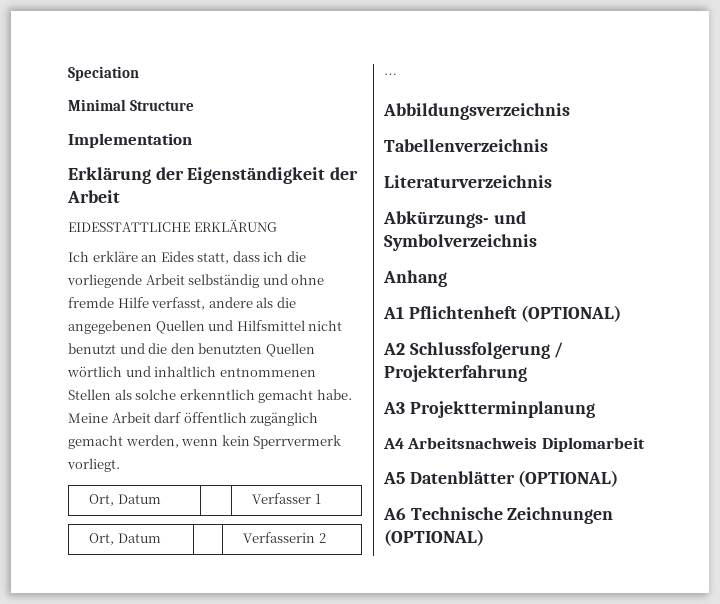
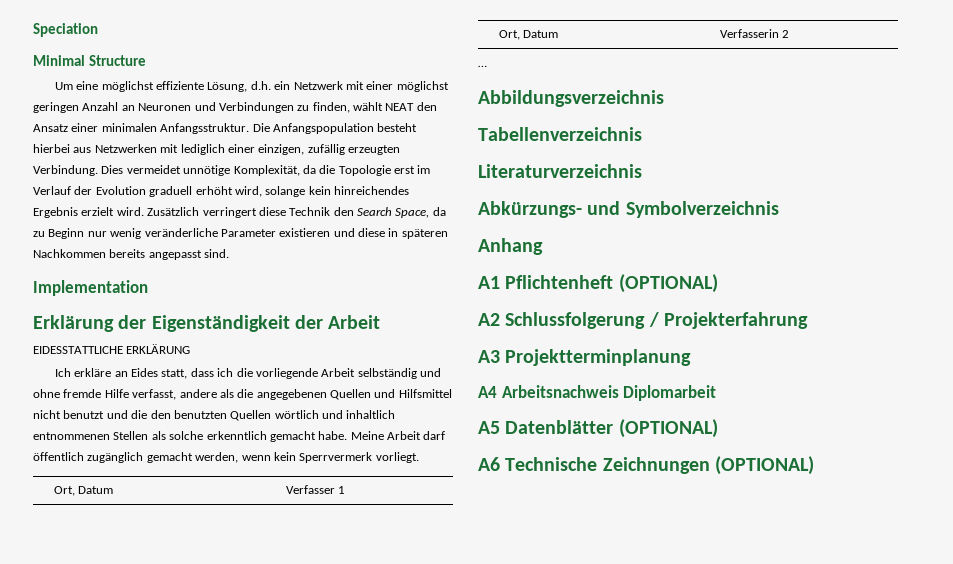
+ Um eine möglichst effiziente Lösung, d.h. ein Netzwerk mit einer möglichst geringen Anzahl an Neuronen und Verbindungen zu finden, wählt NEAT den Ansatz einer minimalen Anfangsstruktur. Die Anfangspopulation besteht hierbei aus Netzwerken mit lediglich einer einzigen, zufällig erzeugten Verbindung. Dies vermeidet unnötige Komplexität, da die Topologie erst im Verlauf der Evolution graduell erhöht wird, solange kein hinreichendes Ergebnis erzielt wird. Zusätzlich verringert diese Technik den Search Space, da zu Beginn nur wenig veränderliche Parameter existieren und diese in späteren Nachkommen bereits angepasst sind.

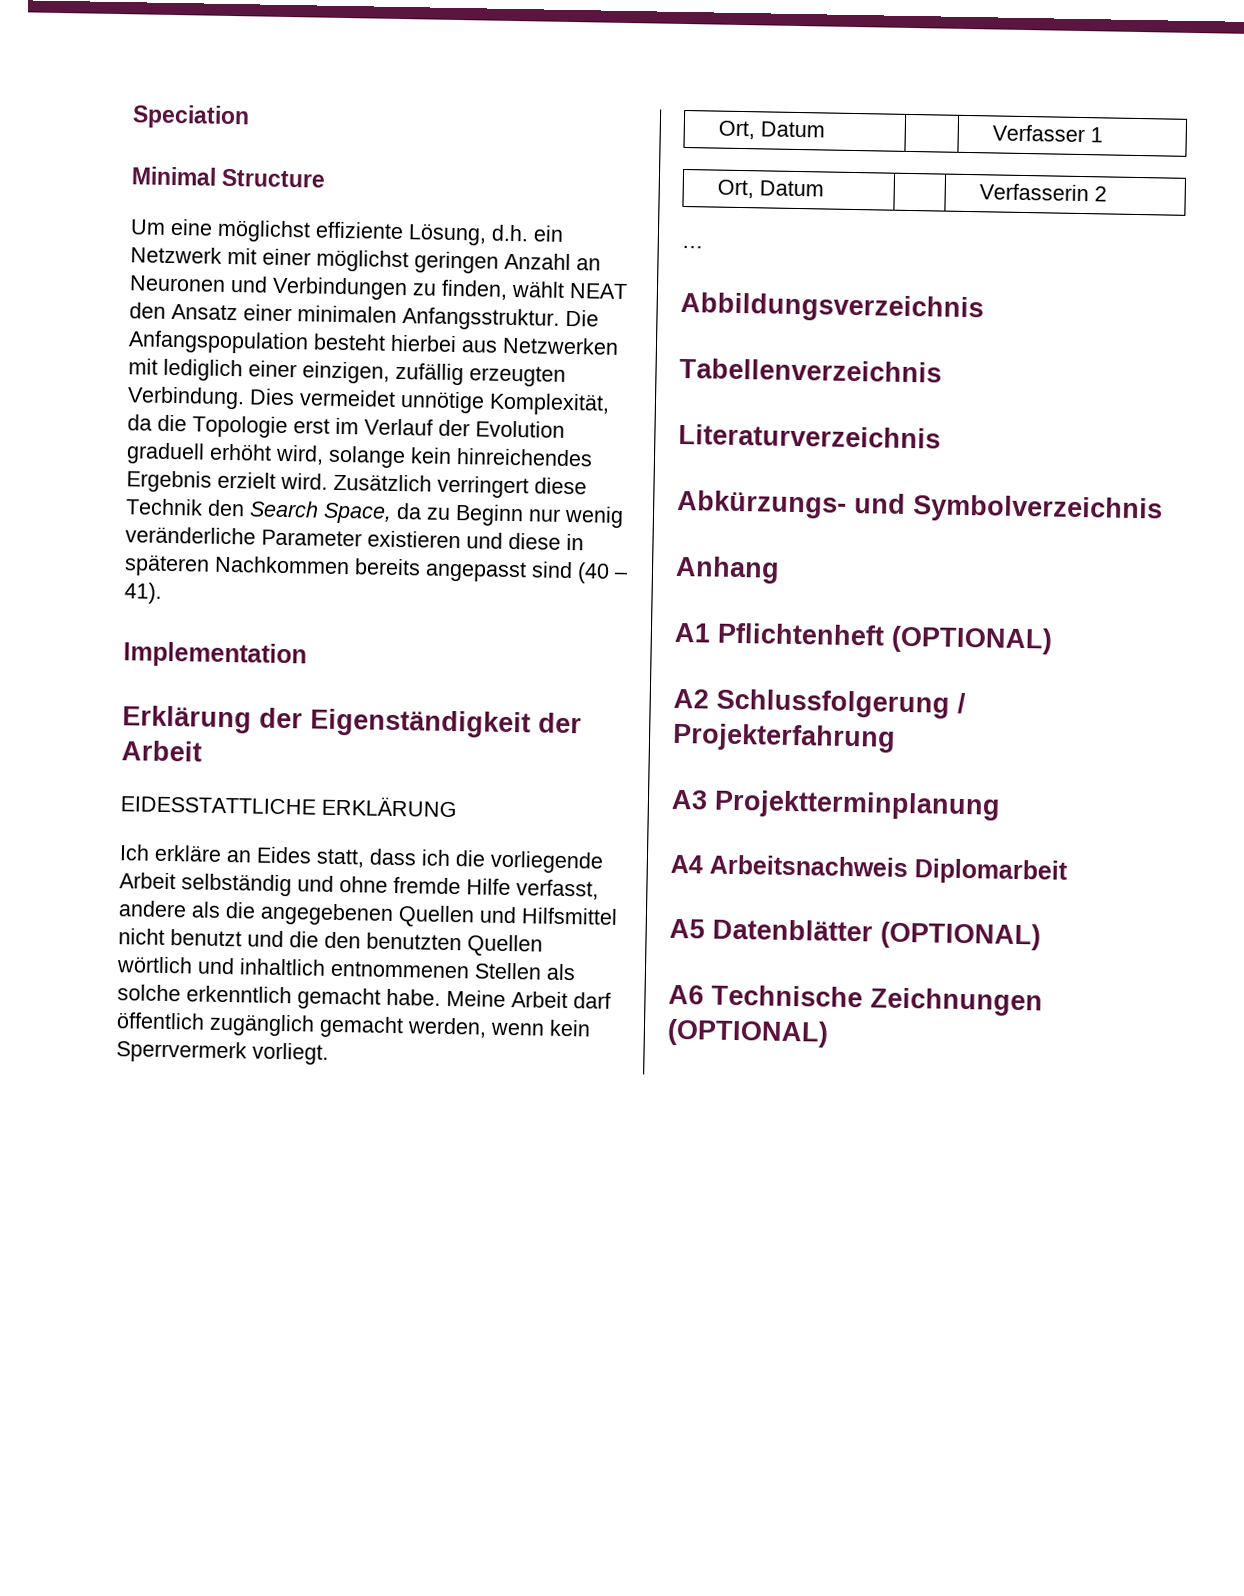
- Zusätzlich verringert diese Technik den Search Space, da zu Beginn nur wenig veränderliche Parameter existieren und diese in späteren Nachkommen bereits angepasst sind.
+ Zusätzlich verringert diese Technik den Search Space, da zu Beginn nur wenig veränderliche Parameter existieren und diese in späteren Nachkommen bereits angepasst sind (40 – 41).

